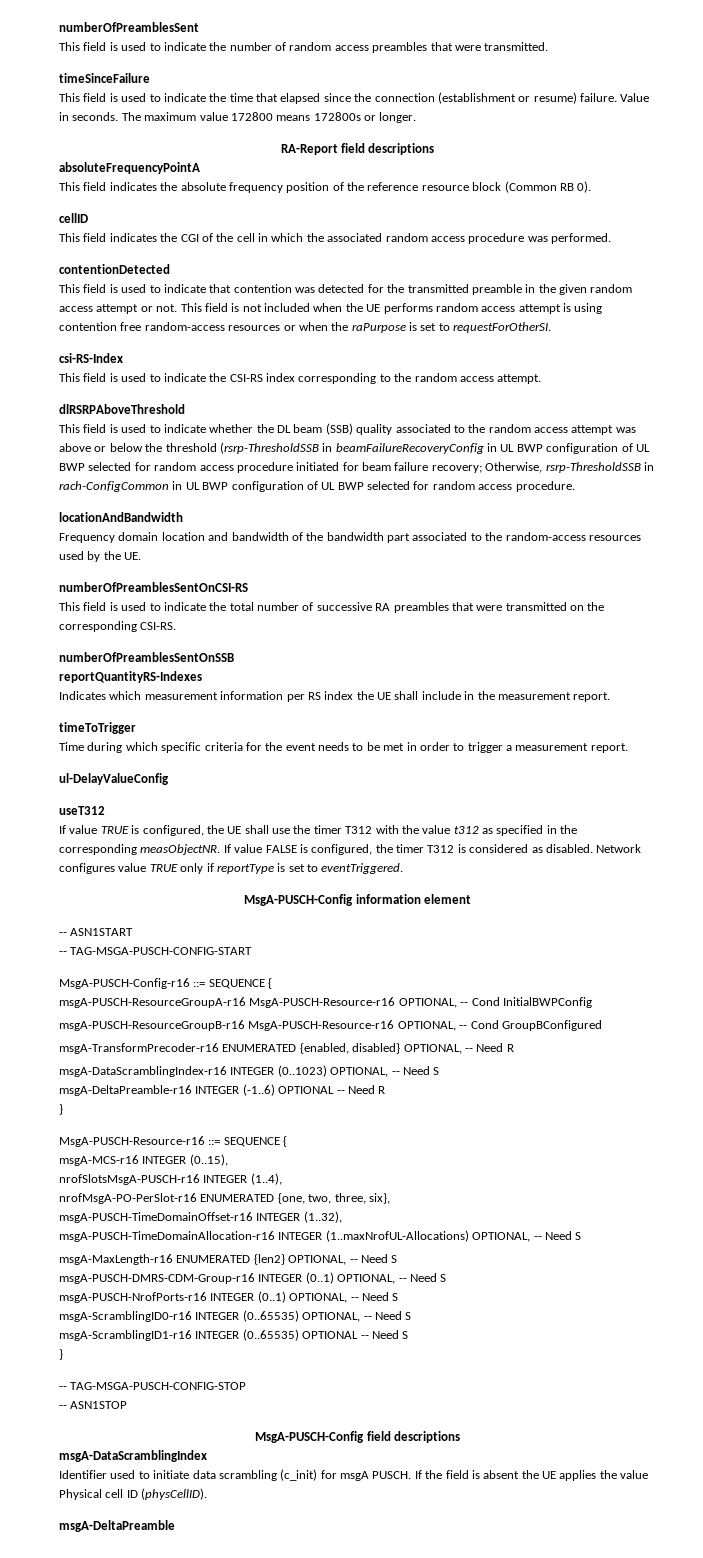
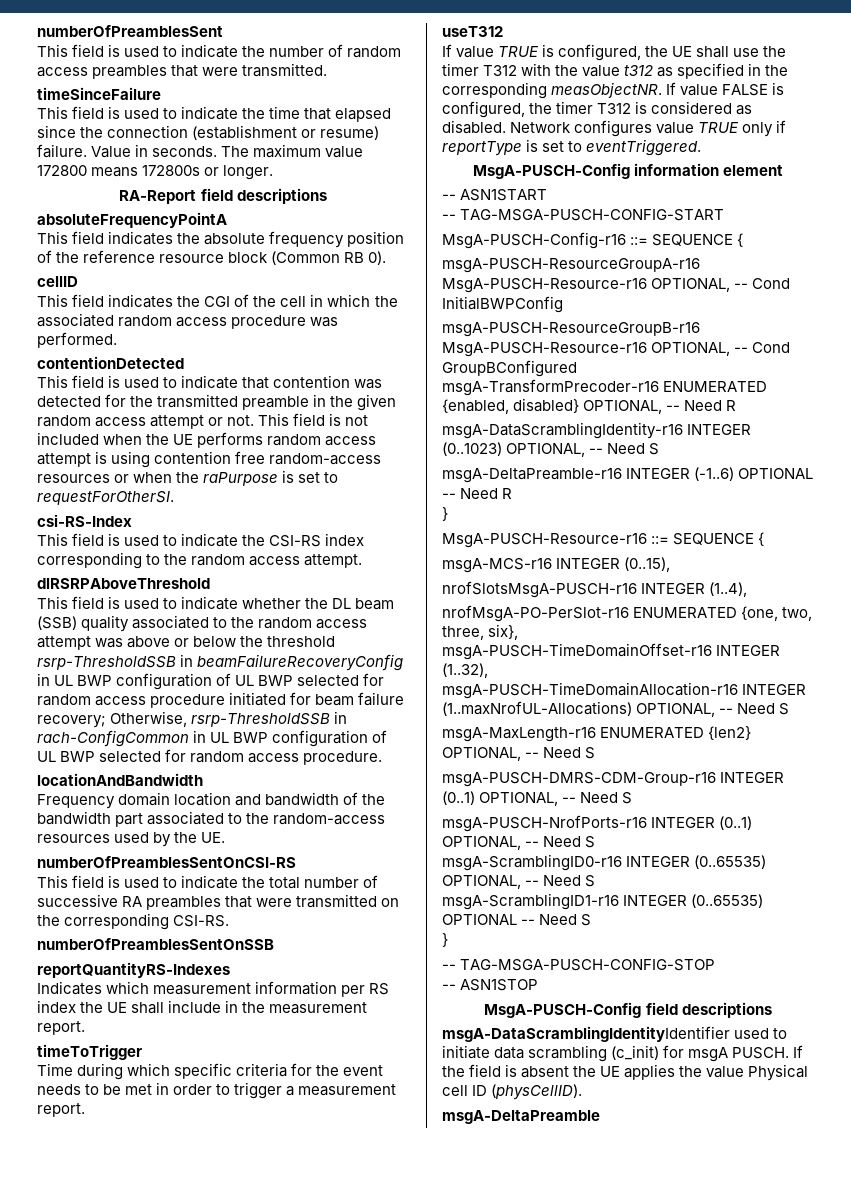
- This field is used to indicate whether the DL beam (SSB) quality associated to the random access attempt was above or below the threshold (rsrp-ThresholdSSB in beamFailureRecoveryConfig in UL BWP configuration of UL BWP selected for random access procedure initiated for beam failure recovery; Otherwise, rsrp-ThresholdSSB in rach-ConfigCommon in UL BWP configuration of UL BWP selected for random access procedure.
+ This field is used to indicate whether the DL beam (SSB) quality associated to the random access attempt was above or below the threshold rsrp-ThresholdSSB in beamFailureRecoveryConfig in UL BWP configuration of UL BWP selected for random access procedure initiated for beam failure recovery; Otherwise, rsrp-ThresholdSSB in rach-ConfigCommon in UL BWP configuration of UL BWP selected for random access procedure.
- ul-DelayValueConfig
- msgA-DataScramblingIndex-r16 INTEGER (0..1023) OPTIONAL, -- Need S
+ msgA-DataScramblingIdentity-r16 INTEGER (0..1023) OPTIONAL, -- Need S
- msgA-DataScramblingIndex
- Identifier used to initiate data scrambling (c_init) for msgA PUSCH.
+ msgA-DataScramblingIdentityIdentifier used to initiate data scrambling (c_init) for msgA PUSCH.

